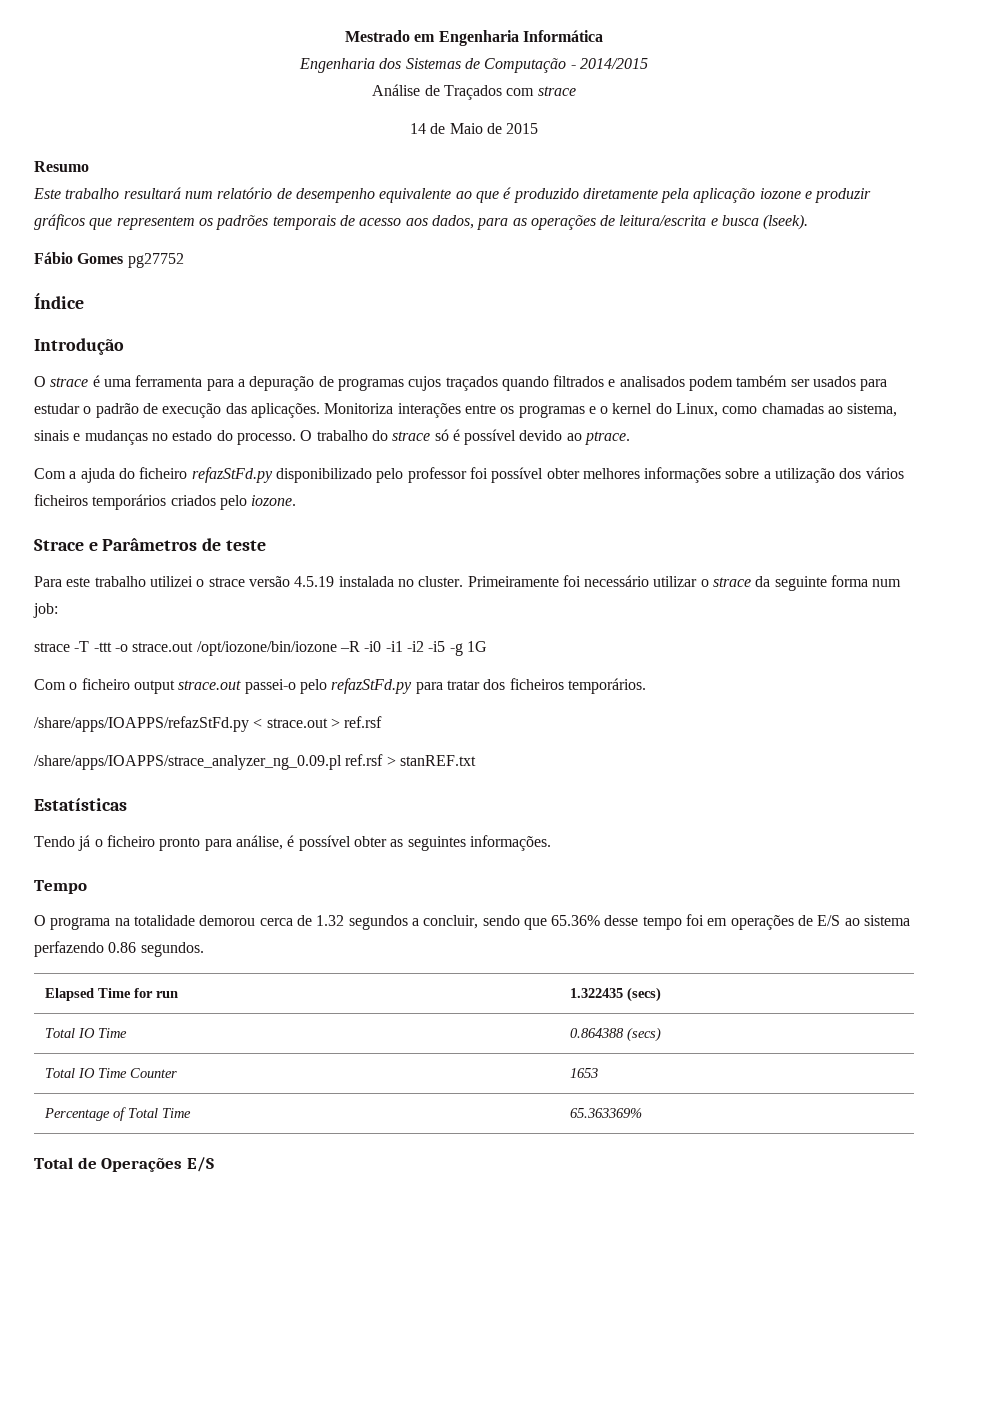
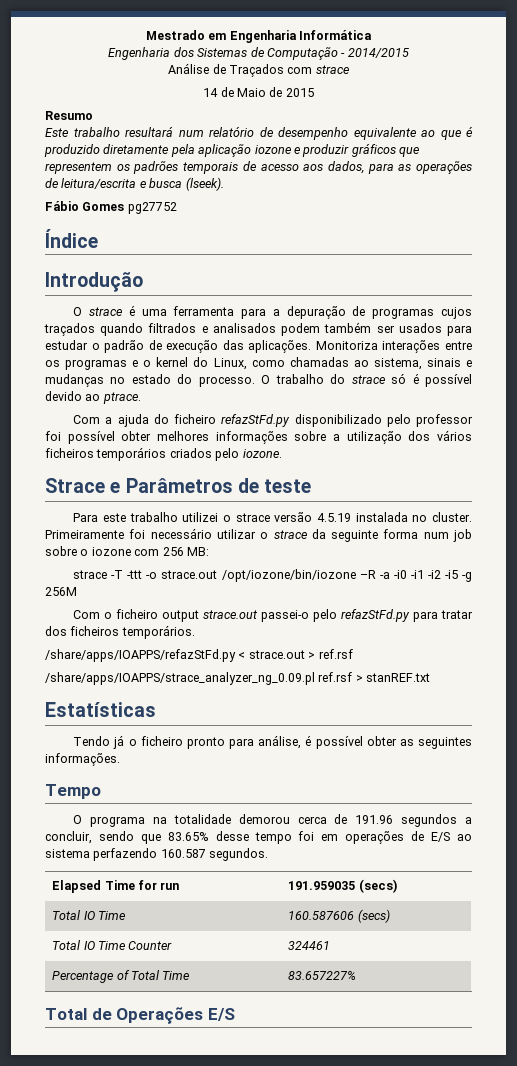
- Primeiramente foi necessário utilizar o strace da seguinte forma num job:
+ Primeiramente foi necessário utilizar o strace da seguinte forma num job sobre o iozone com 256 MB:
- strace -T -ttt -o strace.out /opt/iozone/bin/iozone –R -i0 -i1 -i2 -i5 -g 1G
+ strace -T -ttt -o strace.out /opt/iozone/bin/iozone –R -a -i0 -i1 -i2 -i5 -g 256M
- O programa na totalidade demorou cerca de 1.32 segundos a concluir, sendo que 65.36% desse tempo foi em operações de E/S ao sistema perfazendo 0.86 segundos.
+ O programa na totalidade demorou cerca de 191.96 segundos a concluir, sendo que 83.65% desse tempo foi em operações de E/S ao sistema perfazendo 160.587 segundos.
- Elapsed Time for run | 1.322435 (secs)
+ Elapsed Time for run | 191.959035 (secs)
- Total IO Time | 0.864388 (secs)
+ Total IO Time | 160.587606 (secs)
- Total IO Time Counter | 1653
+ Total IO Time Counter | 324461
- Percentage of Total Time | 65.363369%
+ Percentage of Total Time | 83.657227%

